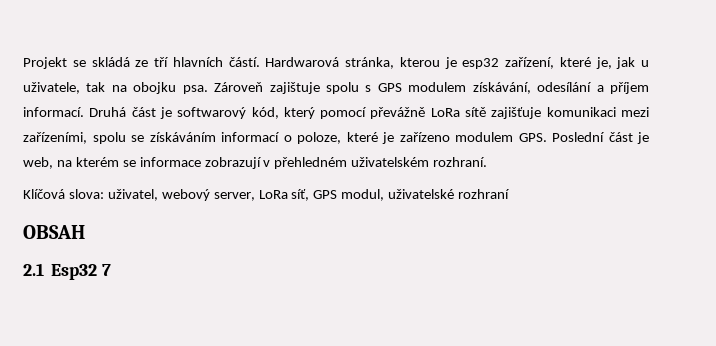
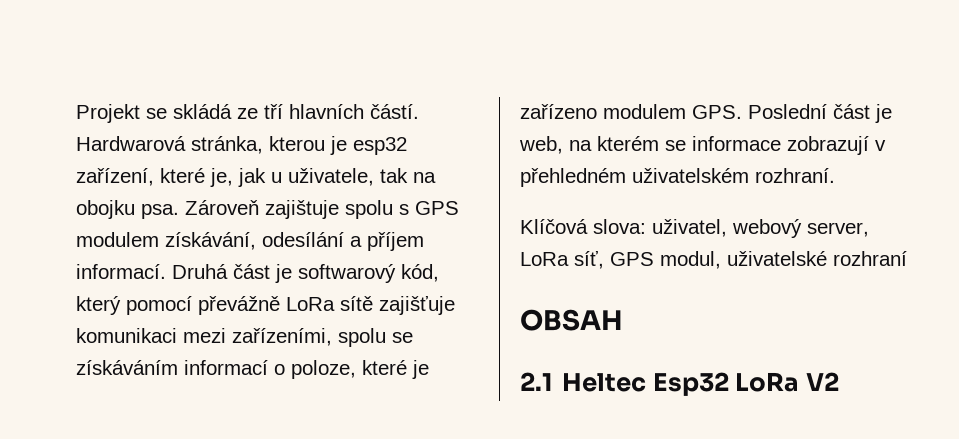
- 2.1 Esp32 7
+ 2.1 Heltec Esp32 LoRa V2

